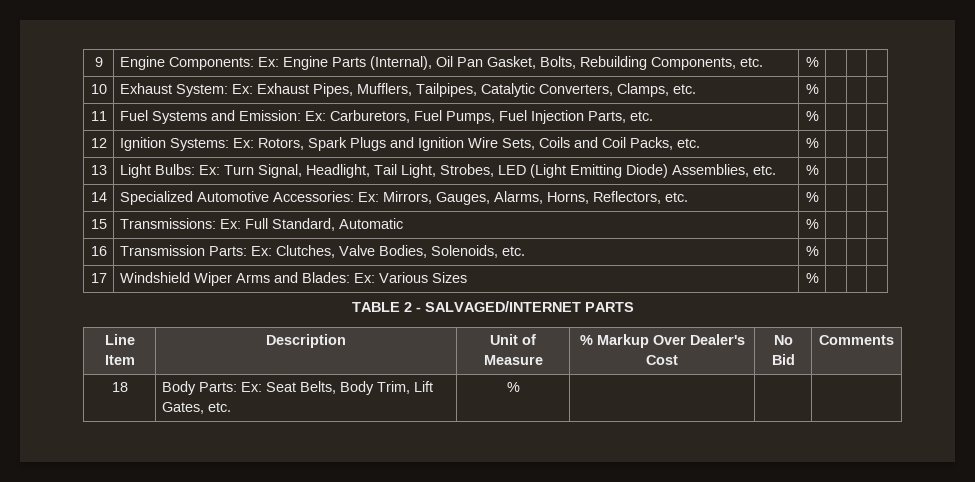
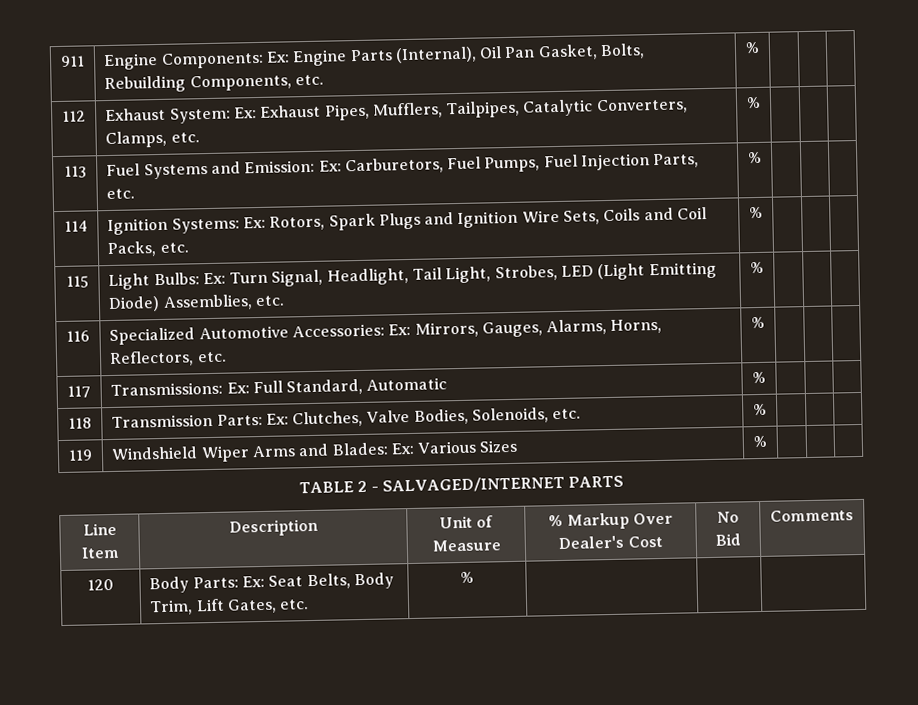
- 9 | Engine Components: Ex: Engine Parts (Internal), Oil Pan Gasket, Bolts, Rebuilding Components, etc. | % | | |
+ 911 | Engine Components: Ex: Engine Parts (Internal), Oil Pan Gasket, Bolts, Rebuilding Components, etc. | % | | |
- 10 | Exhaust System: Ex: Exhaust Pipes, Mufflers, Tailpipes, Catalytic Converters, Clamps, etc. | % | | |
+ 112 | Exhaust System: Ex: Exhaust Pipes, Mufflers, Tailpipes, Catalytic Converters, Clamps, etc. | % | | |
- 11 | Fuel Systems and Emission: Ex: Carburetors, Fuel Pumps, Fuel Injection Parts, etc. | % | | |
+ 113 | Fuel Systems and Emission: Ex: Carburetors, Fuel Pumps, Fuel Injection Parts, etc. | % | | |
- 12 | Ignition Systems: Ex: Rotors, Spark Plugs and Ignition Wire Sets, Coils and Coil Packs, etc. | % | | |
+ 114 | Ignition Systems: Ex: Rotors, Spark Plugs and Ignition Wire Sets, Coils and Coil Packs, etc. | % | | |
- 13 | Light Bulbs: Ex: Turn Signal, Headlight, Tail Light, Strobes, LED (Light Emitting Diode) Assemblies, etc. | % | | |
+ 115 | Light Bulbs: Ex: Turn Signal, Headlight, Tail Light, Strobes, LED (Light Emitting Diode) Assemblies, etc. | % | | |
- 14 | Specialized Automotive Accessories: Ex: Mirrors, Gauges, Alarms, Horns, Reflectors, etc. | % | | |
+ 116 | Specialized Automotive Accessories: Ex: Mirrors, Gauges, Alarms, Horns, Reflectors, etc. | % | | |
- 15 | Transmissions: Ex: Full Standard, Automatic | % | | |
+ 117 | Transmissions: Ex: Full Standard, Automatic | % | | |
- 16 | Transmission Parts: Ex: Clutches, Valve Bodies, Solenoids, etc. | % | | |
+ 118 | Transmission Parts: Ex: Clutches, Valve Bodies, Solenoids, etc. | % | | |
- 17 | Windshield Wiper Arms and Blades: Ex: Various Sizes | % | | |
+ 119 | Windshield Wiper Arms and Blades: Ex: Various Sizes | % | | |
- 18 | Body Parts: Ex: Seat Belts, Body Trim, Lift Gates, etc. | % | | |
+ 120 | Body Parts: Ex: Seat Belts, Body Trim, Lift Gates, etc. | % | | |

